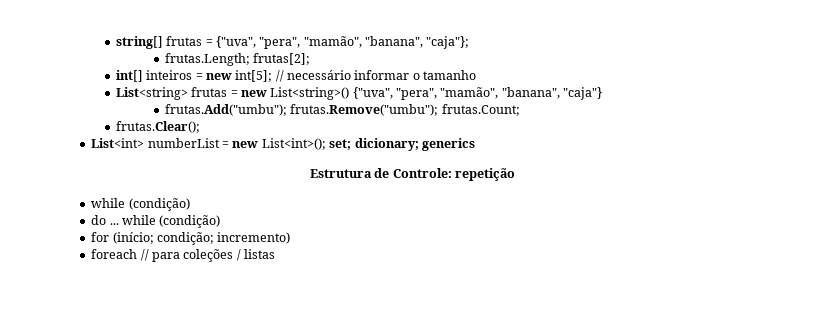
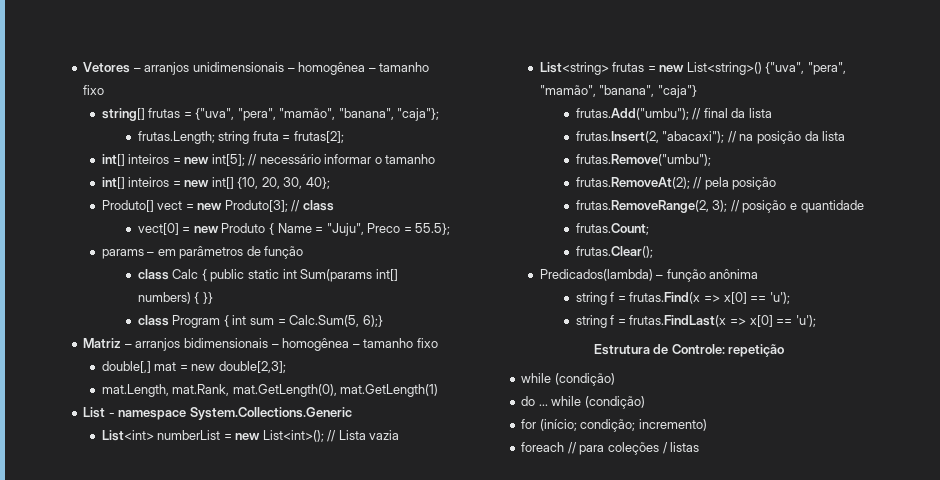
+ Vetores – arranjos unidimensionais – homogênea – tamanho fixo
- frutas.Length; frutas[2];
+ frutas.Length; string fruta = frutas[2];
+ int[] inteiros = new int[] {10, 20, 30, 40};
+ Produto[] vect = new Produto[3]; // class
+ vect[0] = new Produto { Name = "Juju", Preco = 55.5};
+ params – em parâmetros de função
+ class Calc { public static int Sum(params int[] numbers) { }}
+ class Program { int sum = Calc.Sum(5, 6);}
+ Matriz – arranjos bidimensionais – homogênea – tamanho fixo
+ double[,] mat = new double[2,3];
+ mat.Length, mat.Rank, mat.GetLength(0), mat.GetLength(1)
+ List - namespace System.Collections.Generic
+ List<int> numberList = new List<int>(); // Lista vazia
- frutas.Add("umbu"); frutas.Remove("umbu"); frutas.Count;
+ frutas.Add("umbu"); // final da lista
+ frutas.Insert(2, "abacaxi"); // na posição da lista
+ frutas.Remove("umbu");
+ frutas.RemoveAt(2); // pela posição
+ frutas.RemoveRange(2, 3); // posição e quantidade
+ frutas.Count;
  frutas.Clear();
- List<int> numberList = new List<int>(); set; dicionary; generics
+ Predicados(lambda) – função anônima
+ string f = frutas.Find(x => x[0] == 'u');
+ string f = frutas.FindLast(x => x[0] == 'u');

